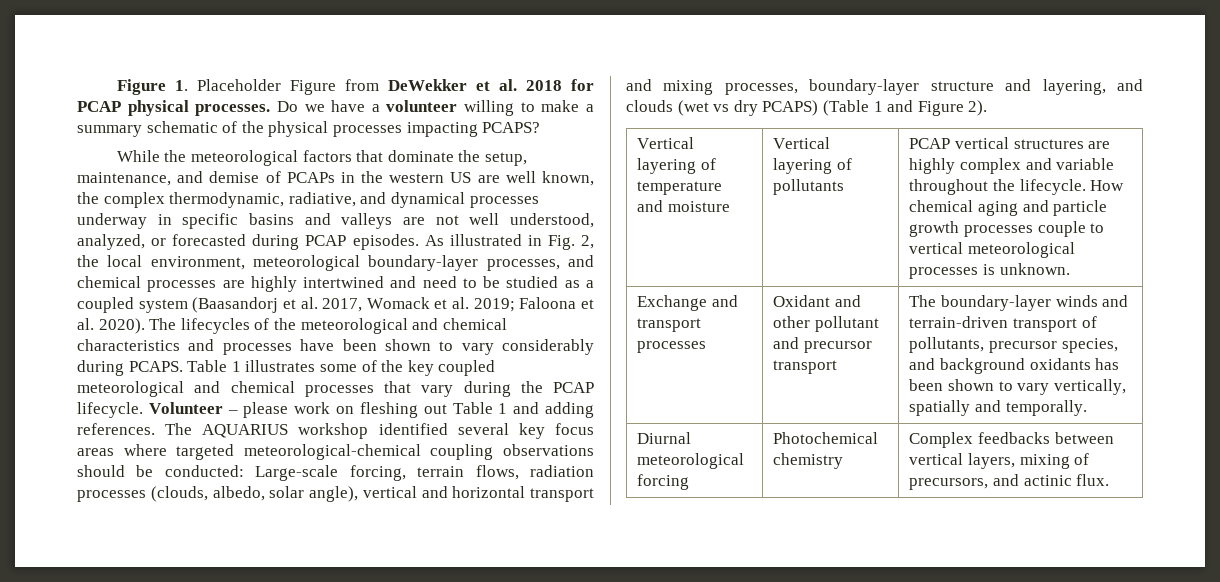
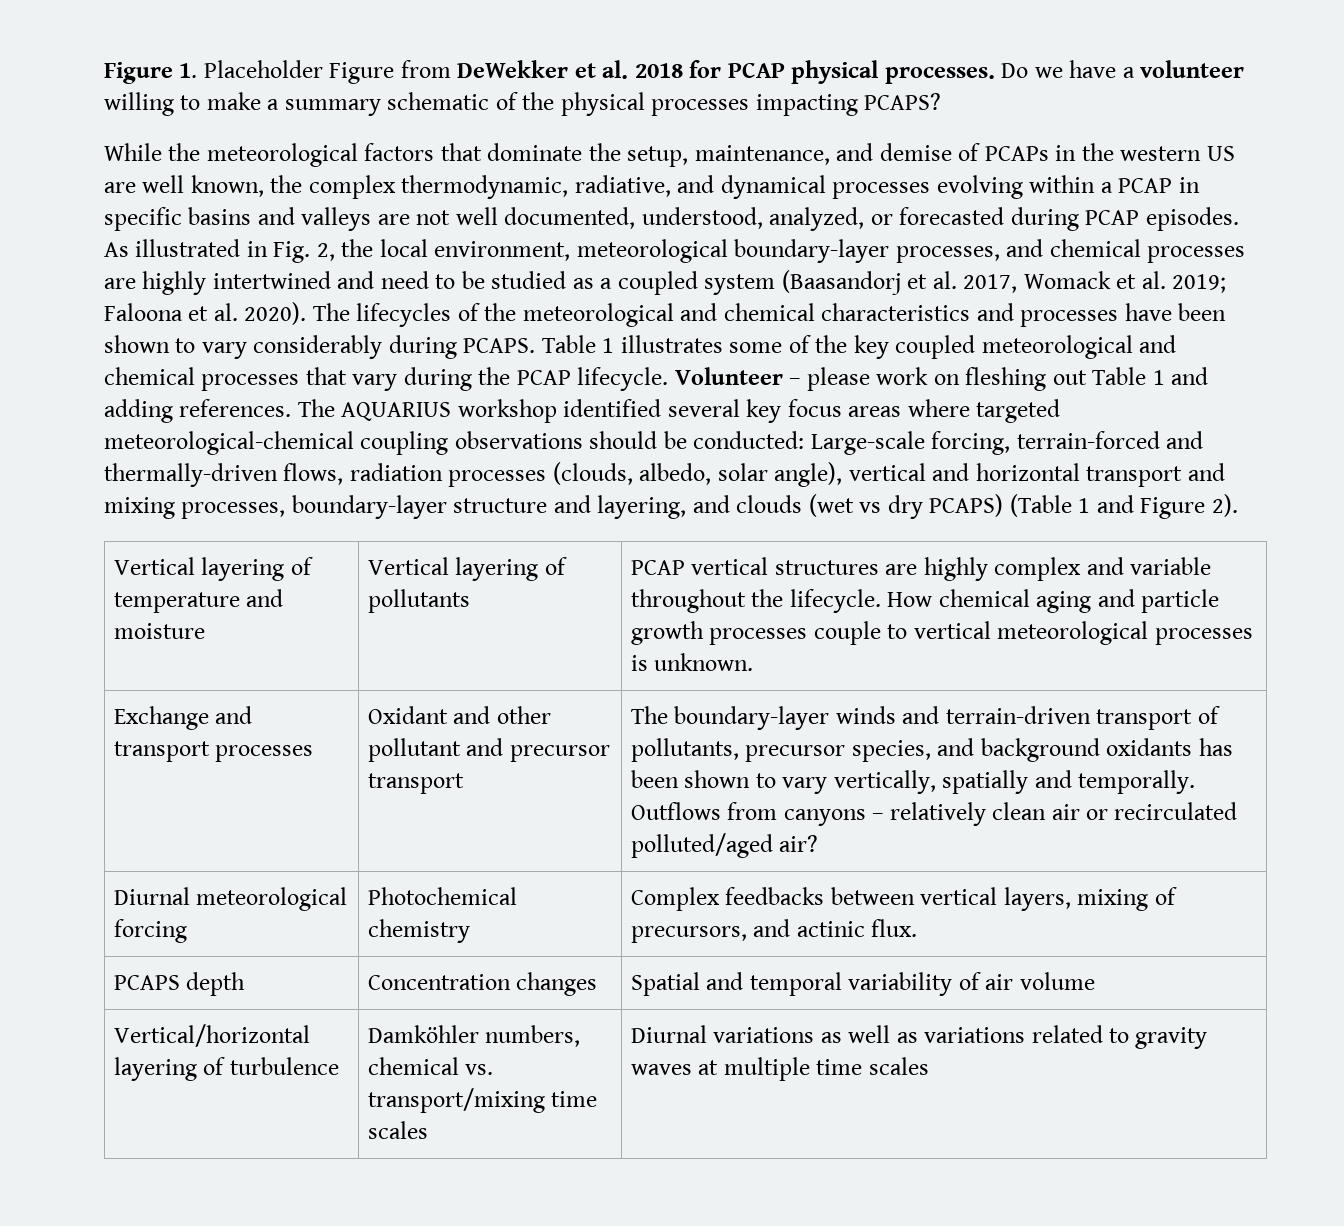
- While the meteorological factors that dominate the setup, maintenance, and demise of PCAPs in the western US are well known, the complex thermodynamic, radiative, and dynamical processes underway in specific basins and valleys are not well understood, analyzed, or forecasted during PCAP episodes.
+ While the meteorological factors that dominate the setup, maintenance, and demise of PCAPs in the western US are well known, the complex thermodynamic, radiative, and dynamical processes evolving within a PCAP in specific basins and valleys are not well documented, understood, analyzed, or forecasted during PCAP episodes.
- The AQUARIUS workshop identified several key focus areas where targeted meteorological-chemical coupling observations should be conducted: Large-scale forcing, terrain flows, radiation processes (clouds, albedo, solar angle), vertical and horizontal transport and mixing processes, boundary-layer structure and layering, and clouds (wet vs dry PCAPS) (Table 1 and Figure 2).
+ The AQUARIUS workshop identified several key focus areas where targeted meteorological-chemical coupling observations should be conducted: Large-scale forcing, terrain-forced and thermally-driven flows, radiation processes (clouds, albedo, solar angle), vertical and horizontal transport and mixing processes, boundary-layer structure and layering, and clouds (wet vs dry PCAPS) (Table 1 and Figure 2).
+ Outflows from canyons – relatively clean air or recirculated polluted/aged air?
+ PCAPS depth | Concentration changes | Spatial and temporal variability of air volume
+ Vertical/horizontal layering of turbulence | Damköhler numbers, chemical vs. transport/mixing time scales | Diurnal variations as well as variations related to gravity waves at multiple time scales

